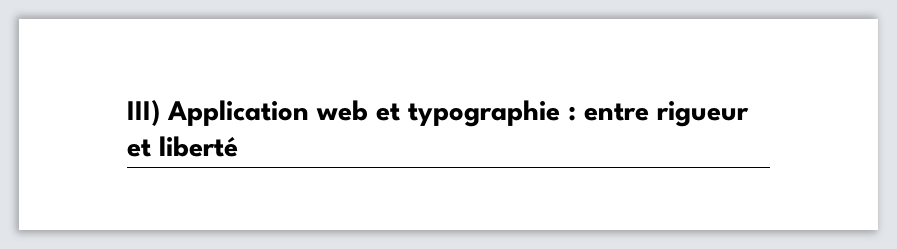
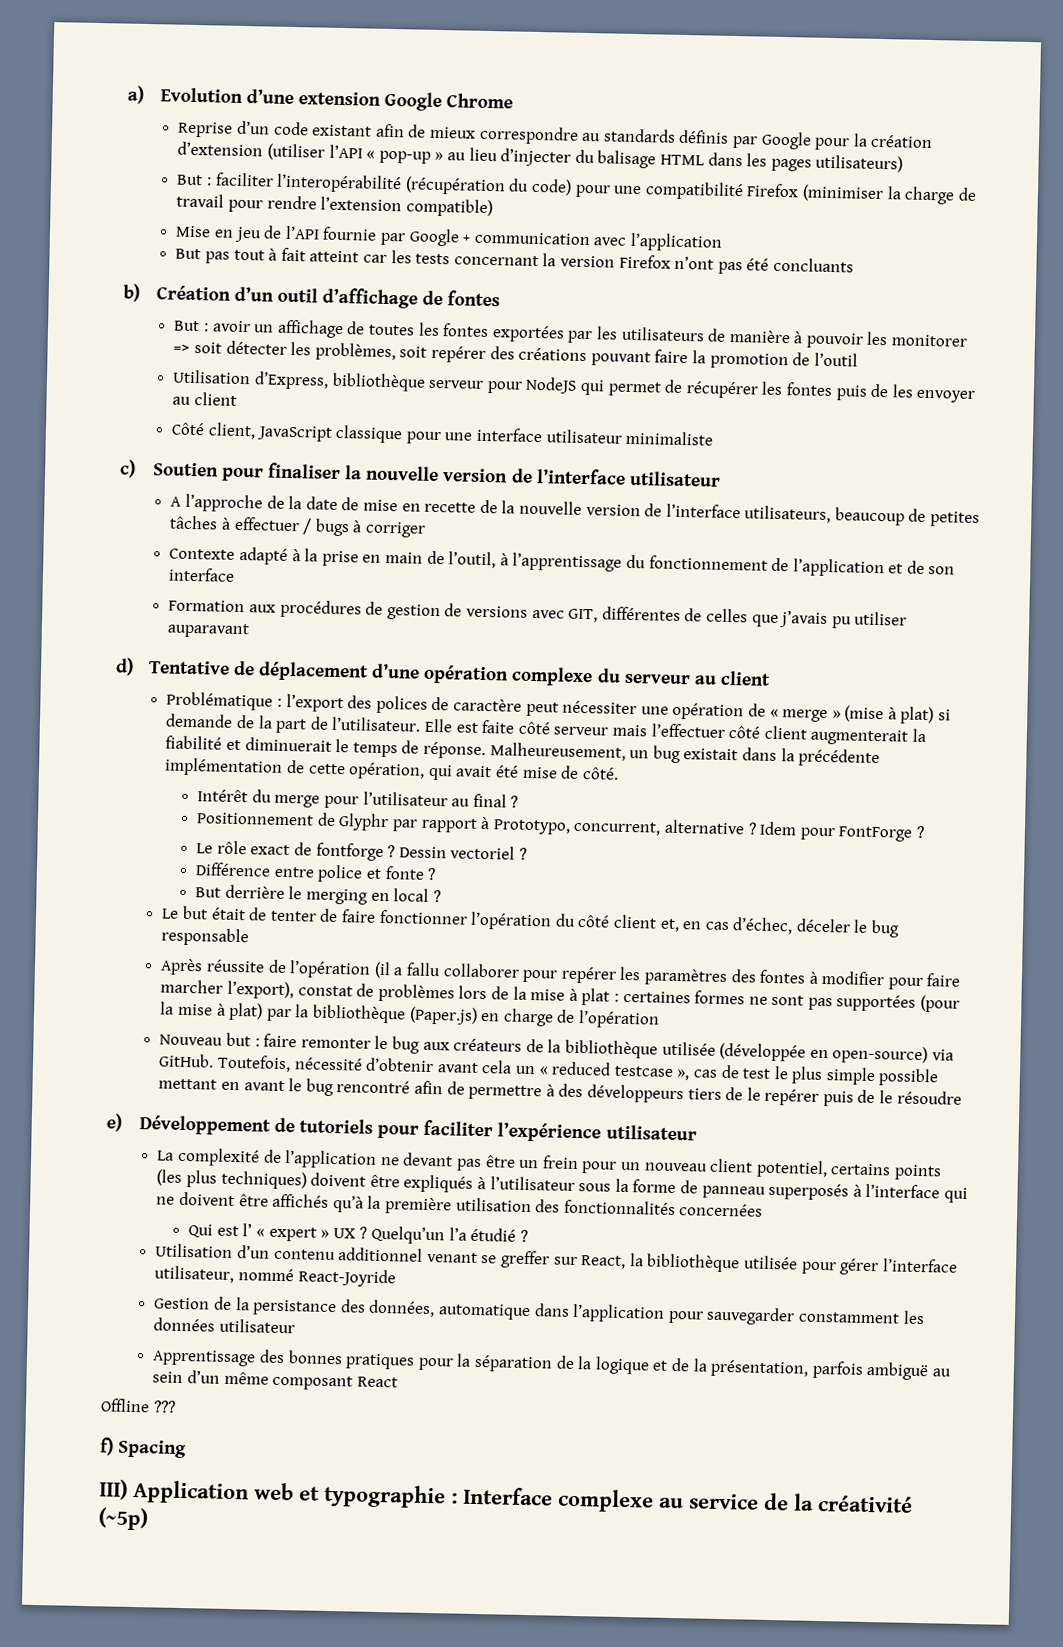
+ a) Evolution d’une extension Google Chrome
+ Reprise d’un code existant afin de mieux correspondre au standards définis par Google pour la création d’extension (utiliser l’API « pop-up » au lieu d’injecter du balisage HTML dans les pages utilisateurs)
+ But : faciliter l’interopérabilité (récupération du code) pour une compatibilité Firefox (minimiser la charge de travail pour rendre l’extension compatible)
+ Mise en jeu de l’API fournie par Google + communication avec l’application
+ But pas tout à fait atteint car les tests concernant la version Firefox n’ont pas été concluants
+ b) Création d’un outil d’affichage de fontes
+ But : avoir un affichage de toutes les fontes exportées par les utilisateurs de manière à pouvoir les monitorer => soit détecter les problèmes, soit repérer des créations pouvant faire la promotion de l’outil
+ Utilisation d’Express, bibliothèque serveur pour NodeJS qui permet de récupérer les fontes puis de les envoyer au client
+ Côté client, JavaScript classique pour une interface utilisateur minimaliste
+ c) Soutien pour finaliser la nouvelle version de l’interface utilisateur
+ A l’approche de la date de mise en recette de la nouvelle version de l’interface utilisateurs, beaucoup de petites tâches à effectuer / bugs à corriger
+ Contexte adapté à la prise en main de l’outil, à l’apprentissage du fonctionnement de l’application et de son interface
+ Formation aux procédures de gestion de versions avec GIT, différentes de celles que j’avais pu utiliser auparavant
+ d) Tentative de déplacement d’une opération complexe du serveur au client
+ Problématique : l’export des polices de caractère peut nécessiter une opération de « merge » (mise à plat) si demande de la part de l’utilisateur. Elle est faite côté serveur mais l’effectuer côté client augmenterait la fiabilité et diminuerait le temps de réponse. Malheureusement, un bug existait dans la précédente implémentation de cette opération, qui avait été mise de côté.
+ Intérêt du merge pour l’utilisateur au final ?
+ Positionnement de Glyphr par rapport à Prototypo, concurrent, alternative ? Idem pour FontForge ?
+ Le rôle exact de fontforge ? Dessin vectoriel ?
+ Différence entre police et fonte ?
+ But derrière le merging en local ?
+ Le but était de tenter de faire fonctionner l’opération du côté client et, en cas d’échec, déceler le bug responsable
+ Après réussite de l’opération (il a fallu collaborer pour repérer les paramètres des fontes à modifier pour faire marcher l’export), constat de problèmes lors de la mise à plat : certaines formes ne sont pas supportées (pour la mise à plat) par la bibliothèque (Paper.js) en charge de l’opération
+ Nouveau but : faire remonter le bug aux créateurs de la bibliothèque utilisée (développée en open-source) via GitHub. Toutefois, nécessité d’obtenir avant cela un « reduced testcase », cas de test le plus simple possible mettant en avant le bug rencontré afin de permettre à des développeurs tiers de le repérer puis de le résoudre
+ e) Développement de tutoriels pour faciliter l’expérience utilisateur
+ La complexité de l’application ne devant pas être un frein pour un nouveau client potentiel, certains points (les plus techniques) doivent être expliqués à l’utilisateur sous la forme de panneau superposés à l’interface qui ne doivent être affichés qu’à la première utilisation des fonctionnalités concernées
+ Qui est l’ « expert » UX ? Quelqu’un l’a étudié ?
+ Utilisation d’un contenu additionnel venant se greffer sur React, la bibliothèque utilisée pour gérer l’interface utilisateur, nommé React-Joyride
+ Gestion de la persistance des données, automatique dans l’application pour sauvegarder constamment les données utilisateur
+ Apprentissage des bonnes pratiques pour la séparation de la logique et de la présentation, parfois ambiguë au sein d’un même composant React
+ Offline ???
+ f) Spacing
- III) Application web et typographie : entre rigueur et liberté
+ III) Application web et typographie : Interface complexe au service de la créativité (~5p)

